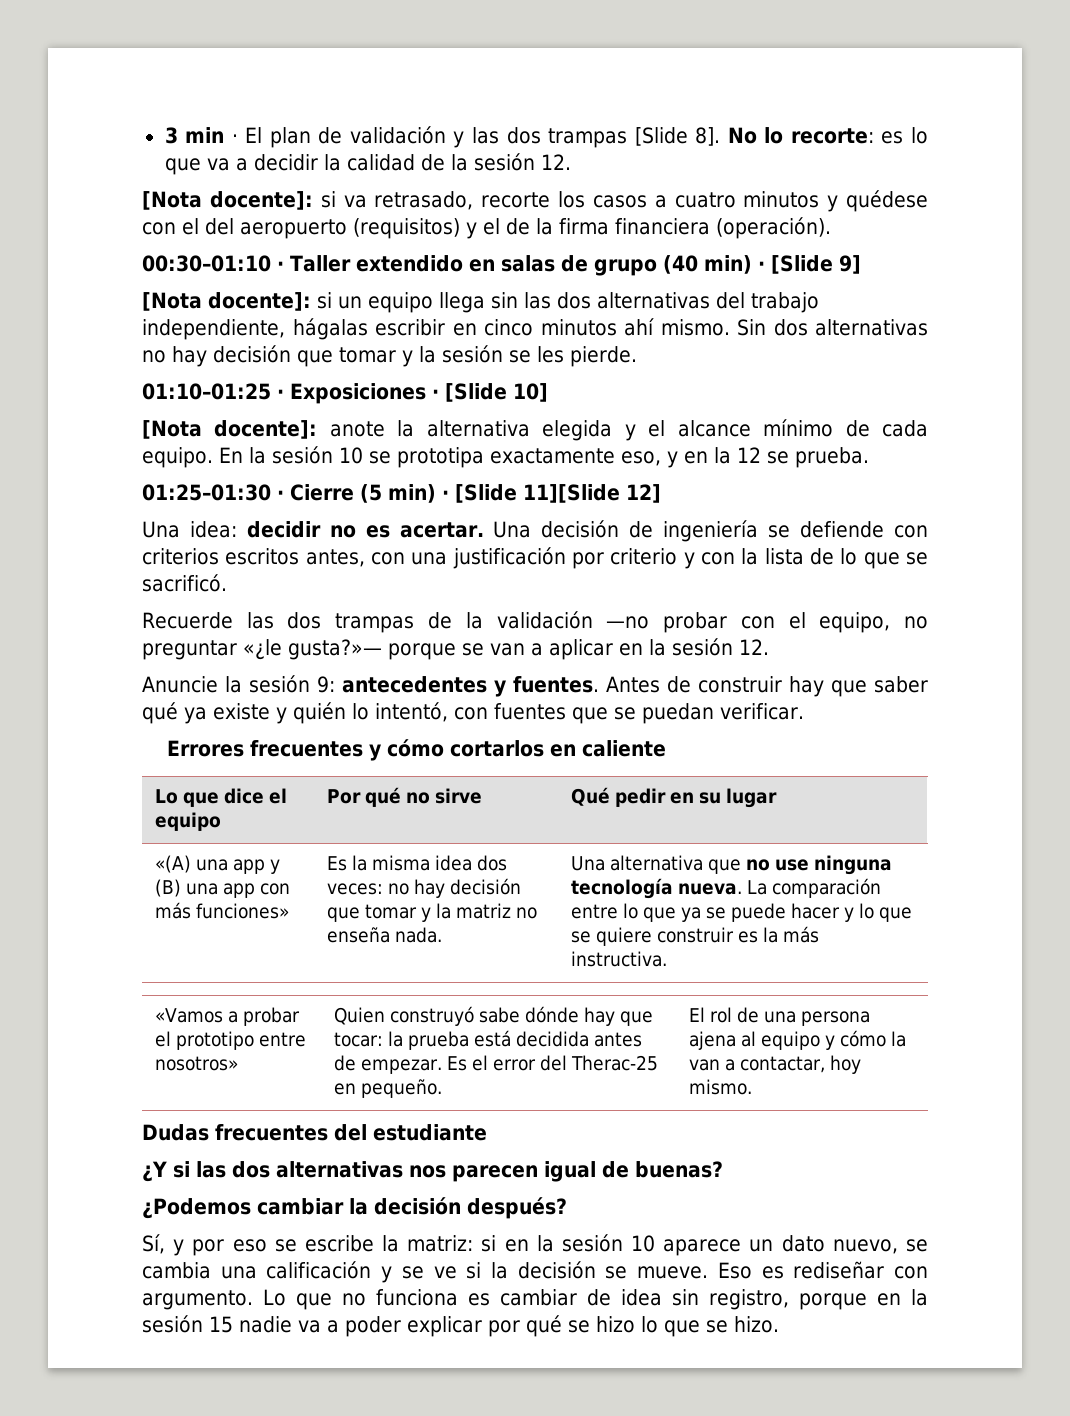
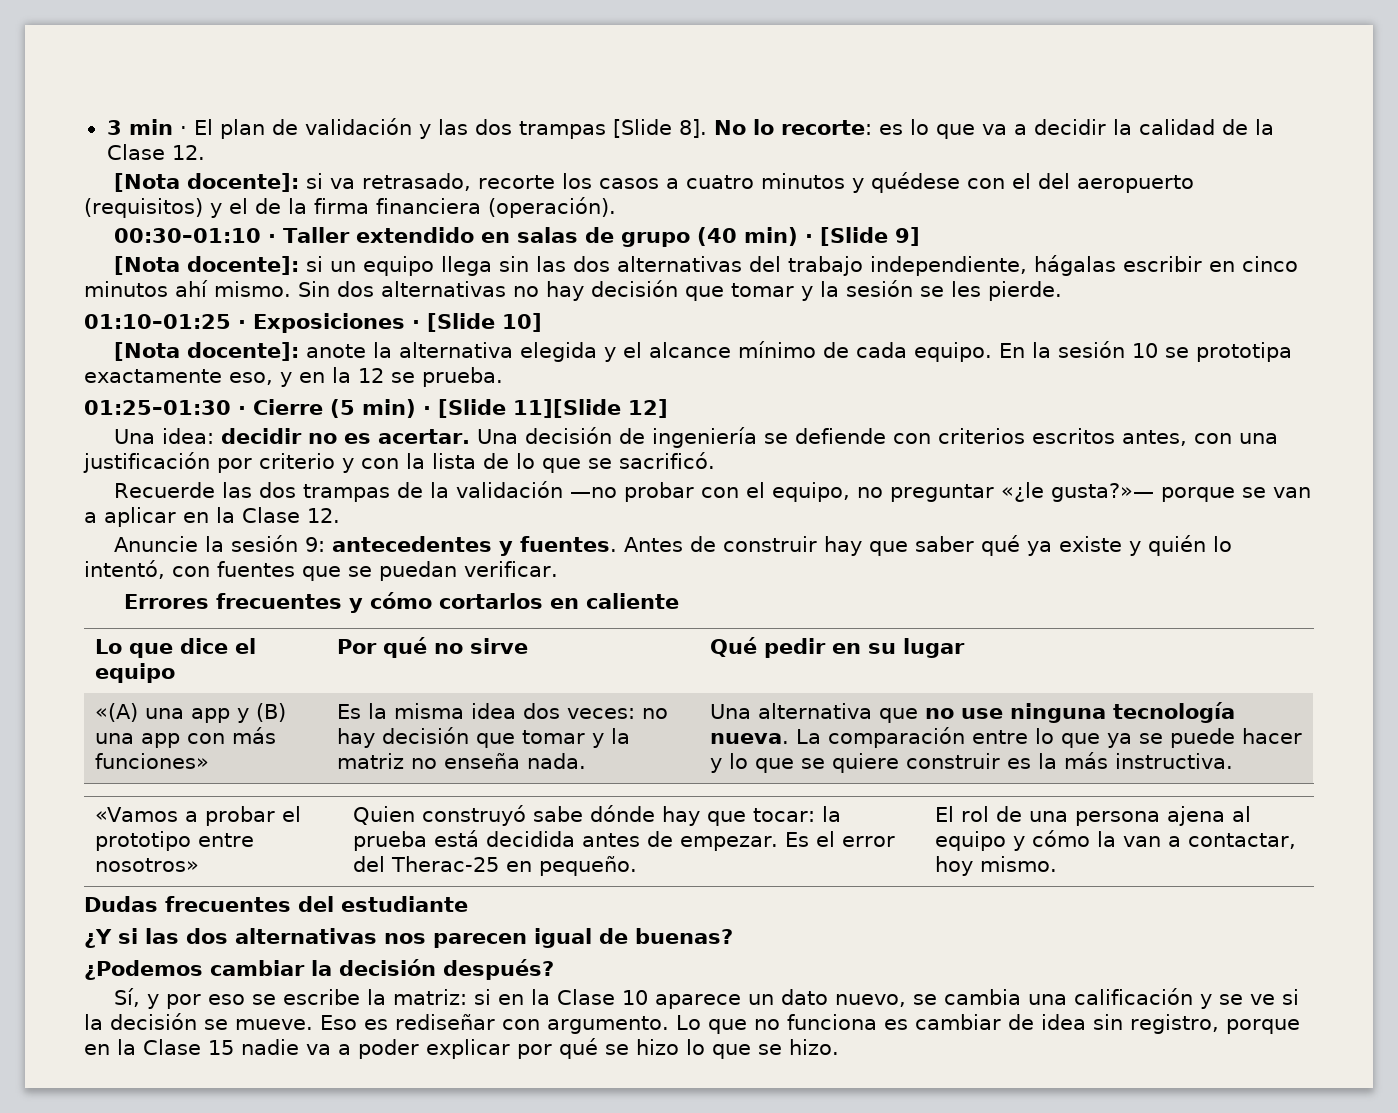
- No lo recorte: es lo que va a decidir la calidad de la sesión 12.
+ No lo recorte: es lo que va a decidir la calidad de la Clase 12.
- Recuerde las dos trampas de la validación —no probar con el equipo, no preguntar «¿le gusta?»— porque se van a aplicar en la sesión 12.
+ Recuerde las dos trampas de la validación —no probar con el equipo, no preguntar «¿le gusta?»— porque se van a aplicar en la Clase 12.
- Sí, y por eso se escribe la matriz: si en la sesión 10 aparece un dato nuevo, se cambia una calificación y se ve si la decisión se mueve.
+ Sí, y por eso se escribe la matriz: si en la Clase 10 aparece un dato nuevo, se cambia una calificación y se ve si la decisión se mueve.
- Lo que no funciona es cambiar de idea sin registro, porque en la sesión 15 nadie va a poder explicar por qué se hizo lo que se hizo.
+ Lo que no funciona es cambiar de idea sin registro, porque en la Clase 15 nadie va a poder explicar por qué se hizo lo que se hizo.

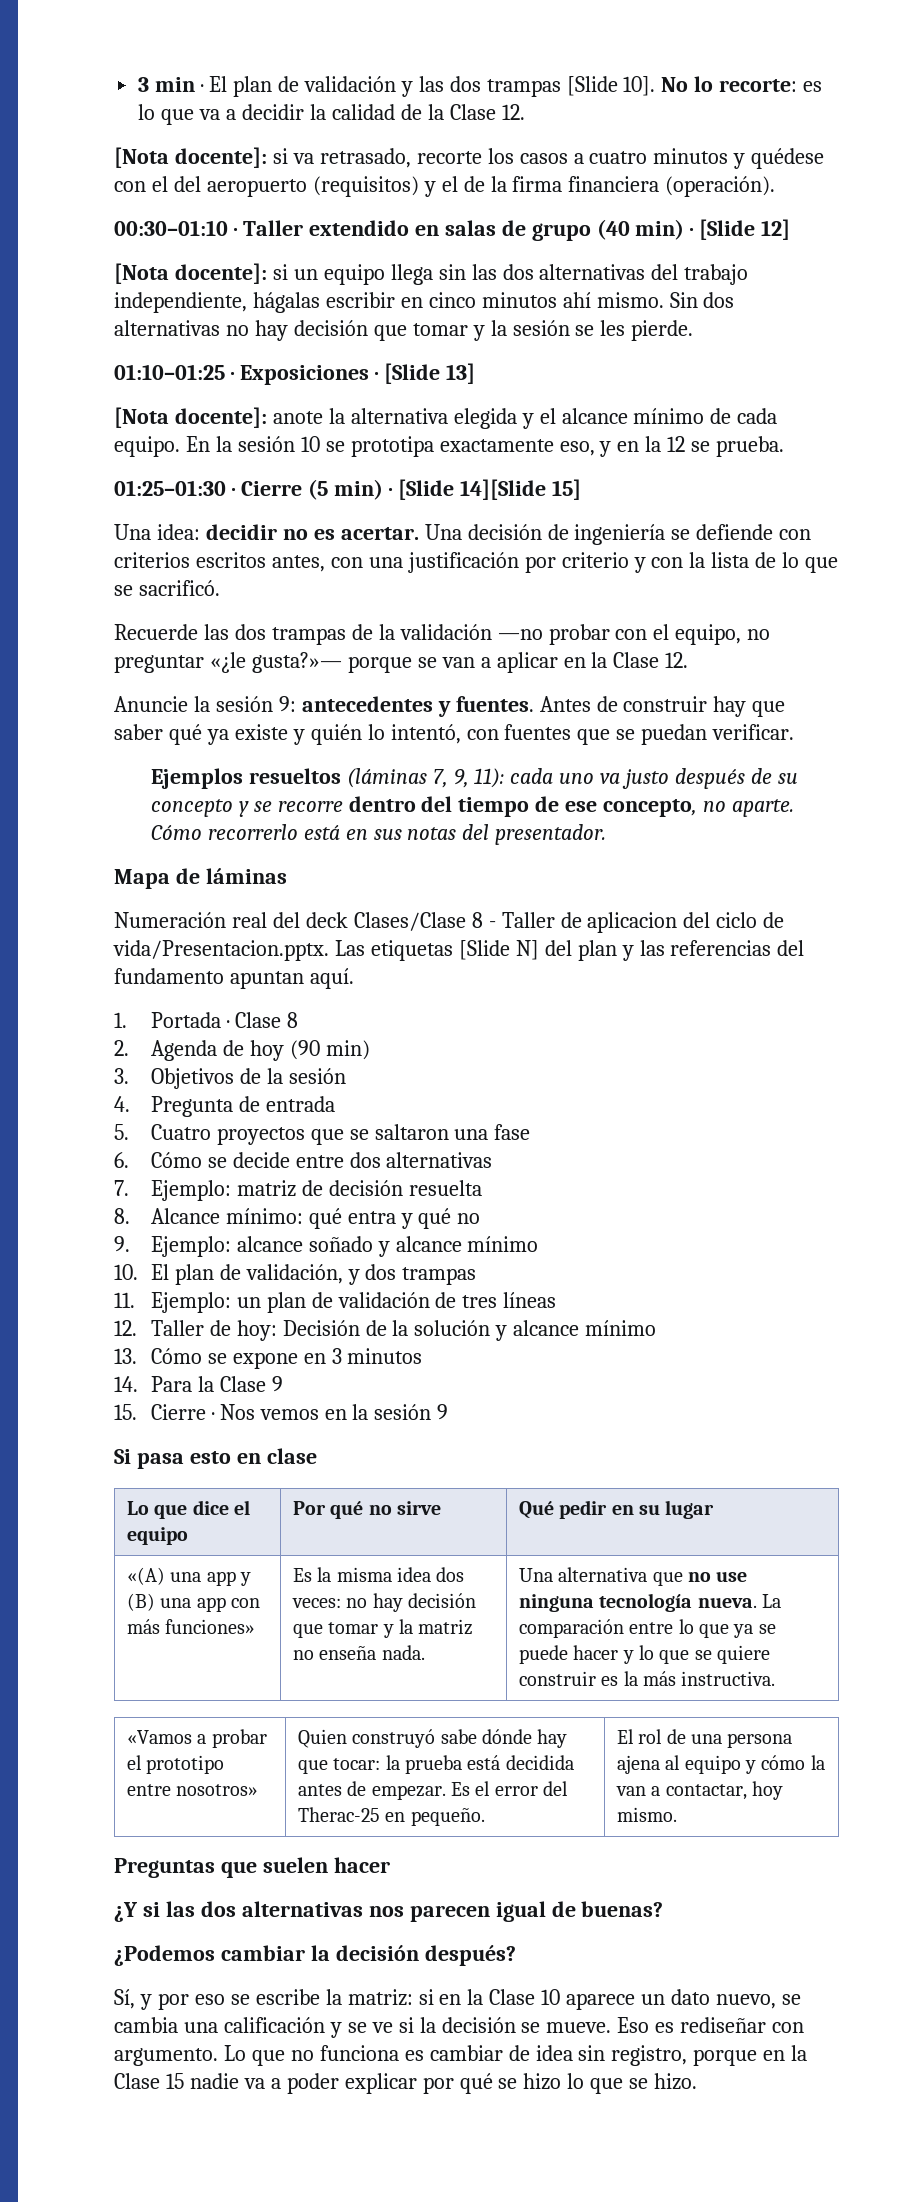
- 3 min · El plan de validación y las dos trampas [Slide 8].
+ 3 min · El plan de validación y las dos trampas [Slide 10].
- 00:30–01:10 · Taller extendido en salas de grupo (40 min) · [Slide 9]
+ 00:30–01:10 · Taller extendido en salas de grupo (40 min) · [Slide 12]
- 01:10–01:25 · Exposiciones · [Slide 10]
+ 01:10–01:25 · Exposiciones · [Slide 13]
- 01:25–01:30 · Cierre (5 min) · [Slide 11][Slide 12]
+ 01:25–01:30 · Cierre (5 min) · [Slide 14][Slide 15]
- Errores frecuentes y cómo cortarlos en caliente
+ Ejemplos resueltos (láminas 7, 9, 11): cada uno va justo después de su concepto y se recorre dentro del tiempo de ese concepto, no aparte. Cómo recorrerlo está en sus notas del presentador.
+ Mapa de láminas
+ Numeración real del deck Clases/Clase 8 - Taller de aplicacion del ciclo de vida/Presentacion.pptx. Las etiquetas [Slide N] del plan y las referencias del fundamento apuntan aquí.
+ 1. Portada · Clase 8
+ 2. Agenda de hoy (90 min)
+ 3. Objetivos de la sesión
+ 4. Pregunta de entrada
+ 5. Cuatro proyectos que se saltaron una fase
+ 6. Cómo se decide entre dos alternativas
+ 7. Ejemplo: matriz de decisión resuelta
+ 8. Alcance mínimo: qué entra y qué no
+ 9. Ejemplo: alcance soñado y alcance mínimo
+ 10. El plan de validación, y dos trampas
+ 11. Ejemplo: un plan de validación de tres líneas
+ 12. Taller de hoy: Decisión de la solución y alcance mínimo
+ 13. Cómo se expone en 3 minutos
+ 14. Para la Clase 9
+ 15. Cierre · Nos vemos en la sesión 9
+ Si pasa esto en clase
- Dudas frecuentes del estudiante
+ Preguntas que suelen hacer

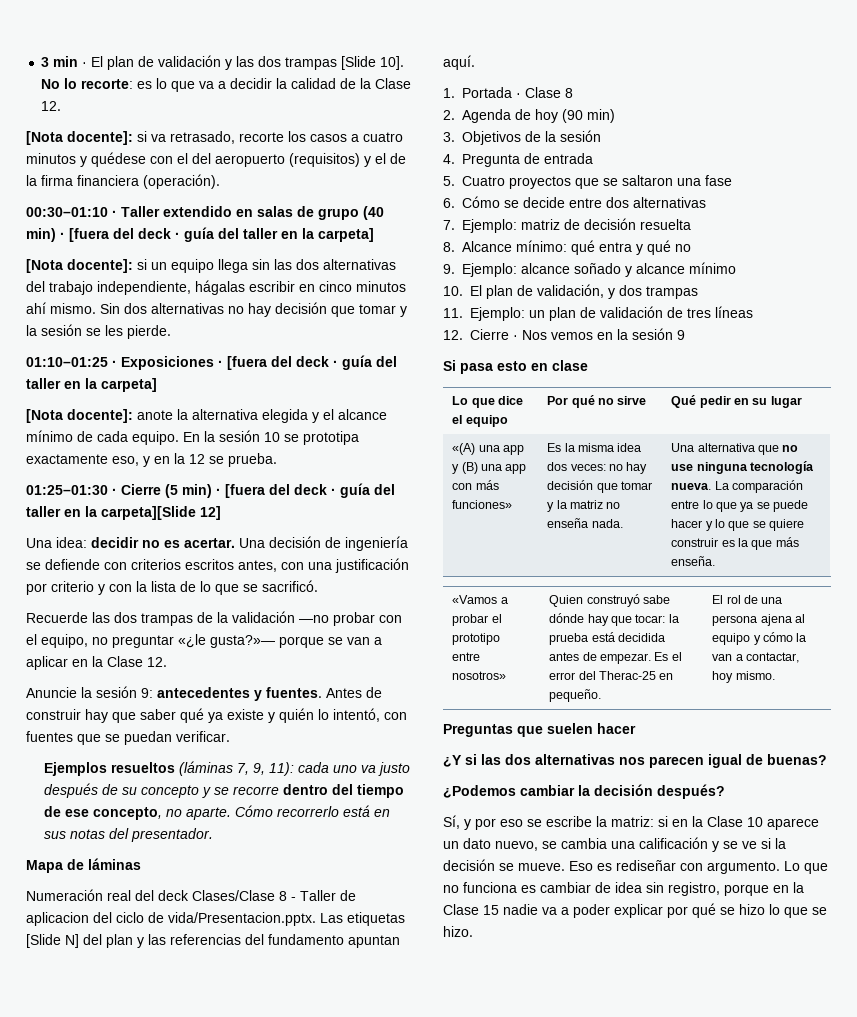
- 00:30–01:10 · Taller extendido en salas de grupo (40 min) · [Slide 12]
+ 00:30–01:10 · Taller extendido en salas de grupo (40 min) · [fuera del deck · guía del taller en la carpeta]
- 01:10–01:25 · Exposiciones · [Slide 13]
+ 01:10–01:25 · Exposiciones · [fuera del deck · guía del taller en la carpeta]
- 01:25–01:30 · Cierre (5 min) · [Slide 14][Slide 15]
+ 01:25–01:30 · Cierre (5 min) · [fuera del deck · guía del taller en la carpeta][Slide 12]
- 12. Taller de hoy: Decisión de la solución y alcance mínimo
- 13. Cómo se expone en 3 minutos
- 14. Para la Clase 9
- 15. Cierre · Nos vemos en la sesión 9
+ 12. Cierre · Nos vemos en la sesión 9
- La comparación entre lo que ya se puede hacer y lo que se quiere construir es la más instructiva.
+ La comparación entre lo que ya se puede hacer y lo que se quiere construir es la que más enseña.

